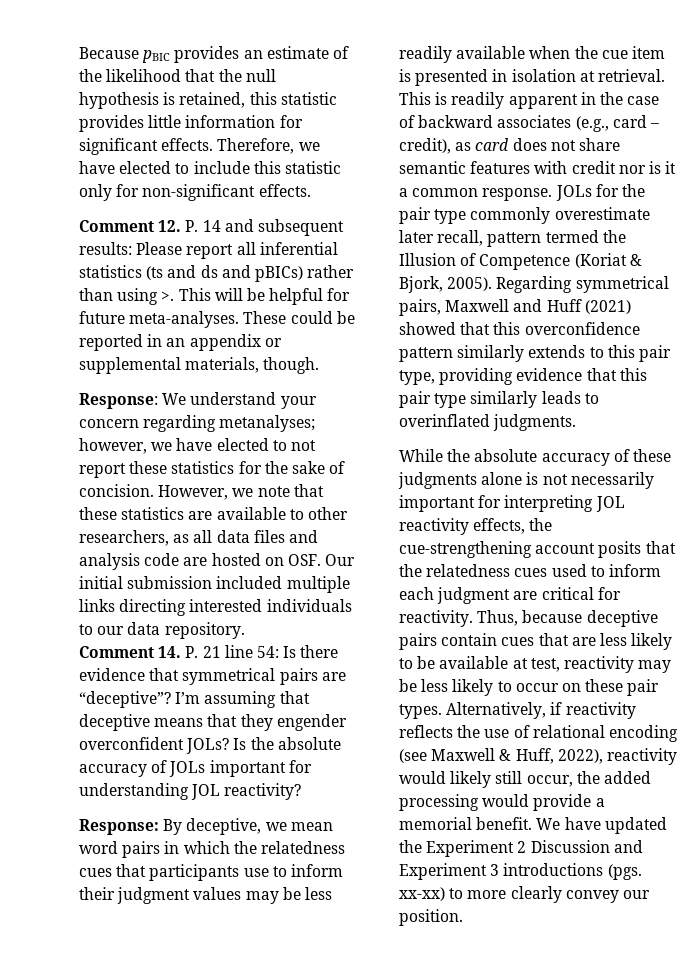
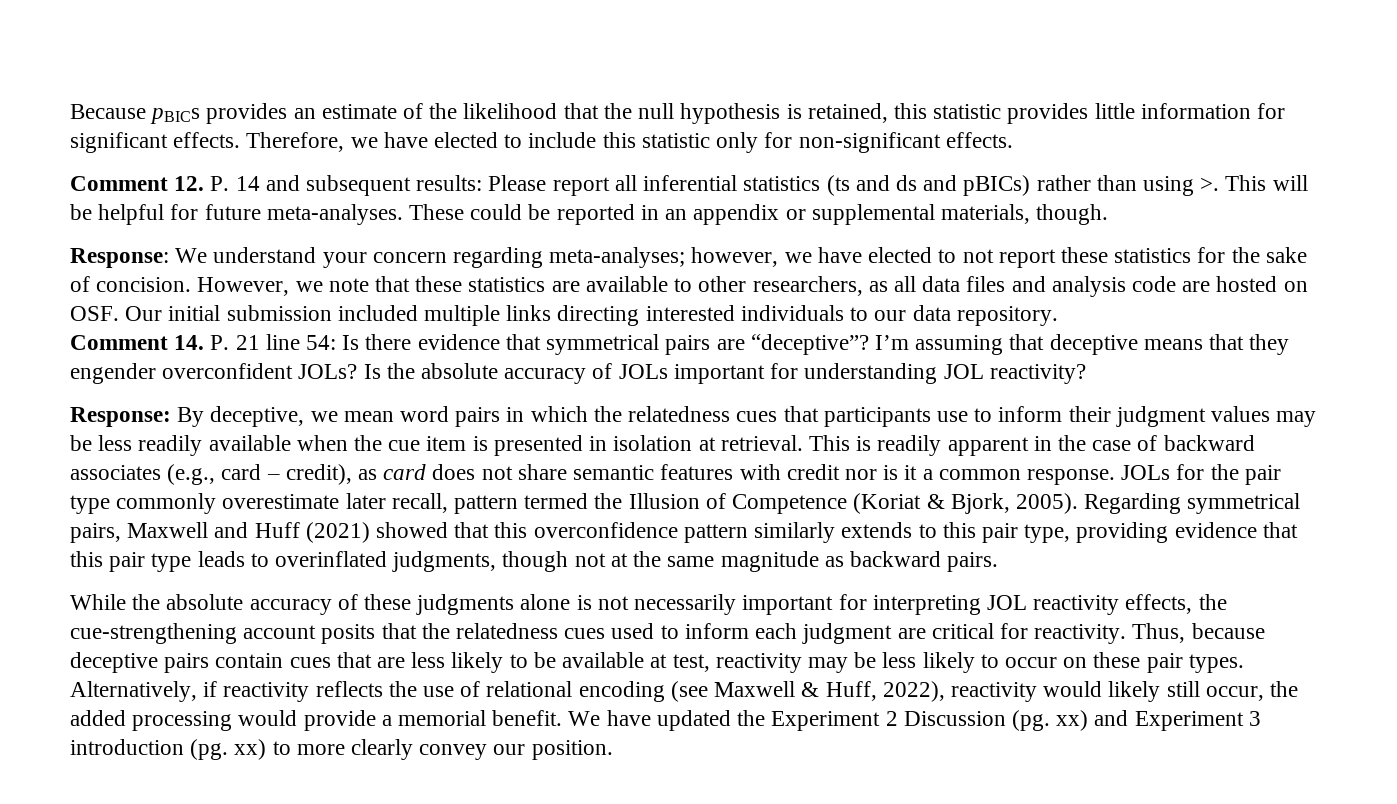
- Because pBIC provides an estimate of the likelihood that the null hypothesis is retained, this statistic provides little information for significant effects.
+ Because pBICs provides an estimate of the likelihood that the null hypothesis is retained, this statistic provides little information for significant effects.
- Response: We understand your concern regarding metanalyses; however, we have elected to not report these statistics for the sake of concision.
+ Response: We understand your concern regarding meta-analyses; however, we have elected to not report these statistics for the sake of concision.
- Regarding symmetrical pairs, Maxwell and Huff (2021) showed that this overconfidence pattern similarly extends to this pair type, providing evidence that this pair type similarly leads to overinflated judgments.
+ Regarding symmetrical pairs, Maxwell and Huff (2021) showed that this overconfidence pattern similarly extends to this pair type, providing evidence that this pair type leads to overinflated judgments, though not at the same magnitude as backward pairs.
- We have updated the Experiment 2 Discussion and Experiment 3 introductions (pgs. xx-xx) to more clearly convey our position.
+ We have updated the Experiment 2 Discussion (pg. xx) and Experiment 3 introduction (pg. xx) to more clearly convey our position.

